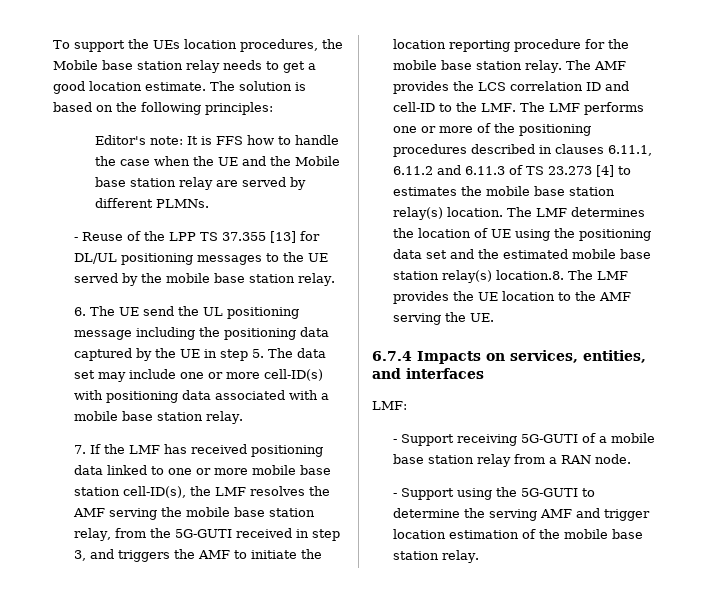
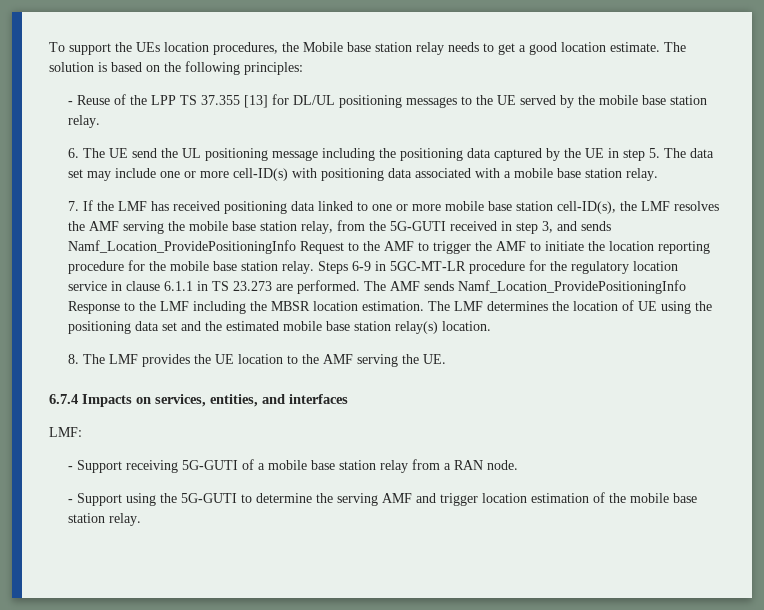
- Editor's note: It is FFS how to handle the case when the UE and the Mobile base station relay are served by different PLMNs.
- 7. If the LMF has received positioning data linked to one or more mobile base station cell-ID(s), the LMF resolves the AMF serving the mobile base station relay, from the 5G-GUTI received in step 3, and triggers the AMF to initiate the location reporting procedure for the mobile base station relay.
+ 7. If the LMF has received positioning data linked to one or more mobile base station cell-ID(s), the LMF resolves the AMF serving the mobile base station relay, from the 5G-GUTI received in step 3, and sends Namf_Location_ProvidePositioningInfo Request to the AMF to trigger the AMF to initiate the location reporting procedure for the mobile base station relay.
- The AMF provides the LCS correlation ID and cell-ID to the LMF. The LMF performs one or more of the positioning procedures described in clauses 6.11.1, 6.11.2 and 6.11.3 of TS 23.273 [4] to estimates the mobile base station relay(s) location.
+ Steps 6-9 in 5GC-MT-LR procedure for the regulatory location service in clause 6.1.1 in TS 23.273 are performed. The AMF sends Namf_Location_ProvidePositioningInfo Response to the LMF including the MBSR location estimation.
- The LMF determines the location of UE using the positioning data set and the estimated mobile base station relay(s) location.8. The LMF provides the UE location to the AMF serving the UE.
+ The LMF determines the location of UE using the positioning data set and the estimated mobile base station relay(s) location.
+ 8. The LMF provides the UE location to the AMF serving the UE.

